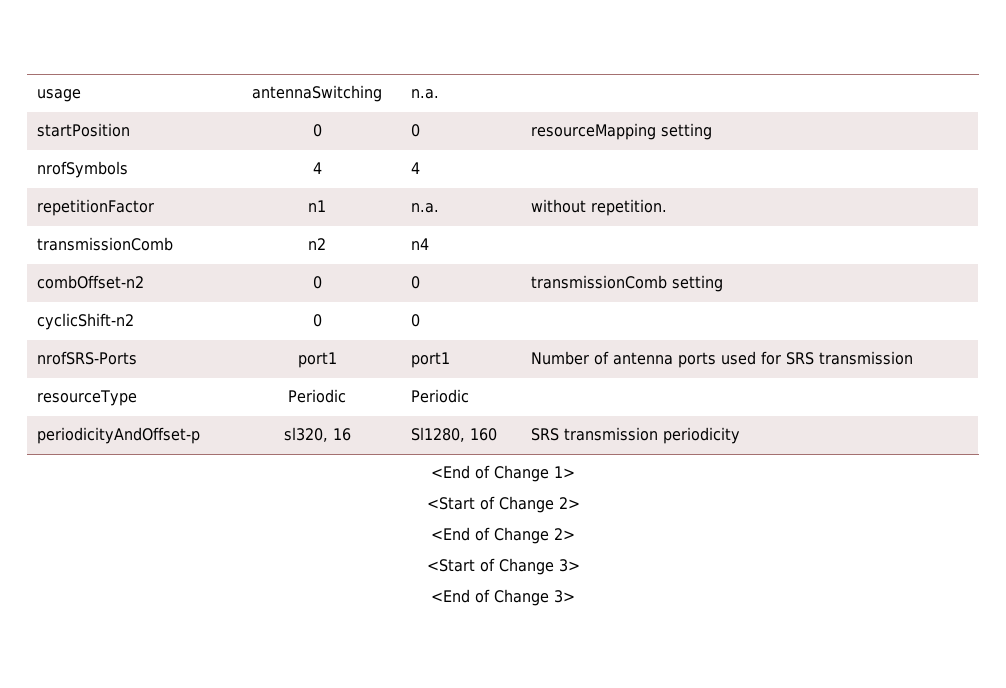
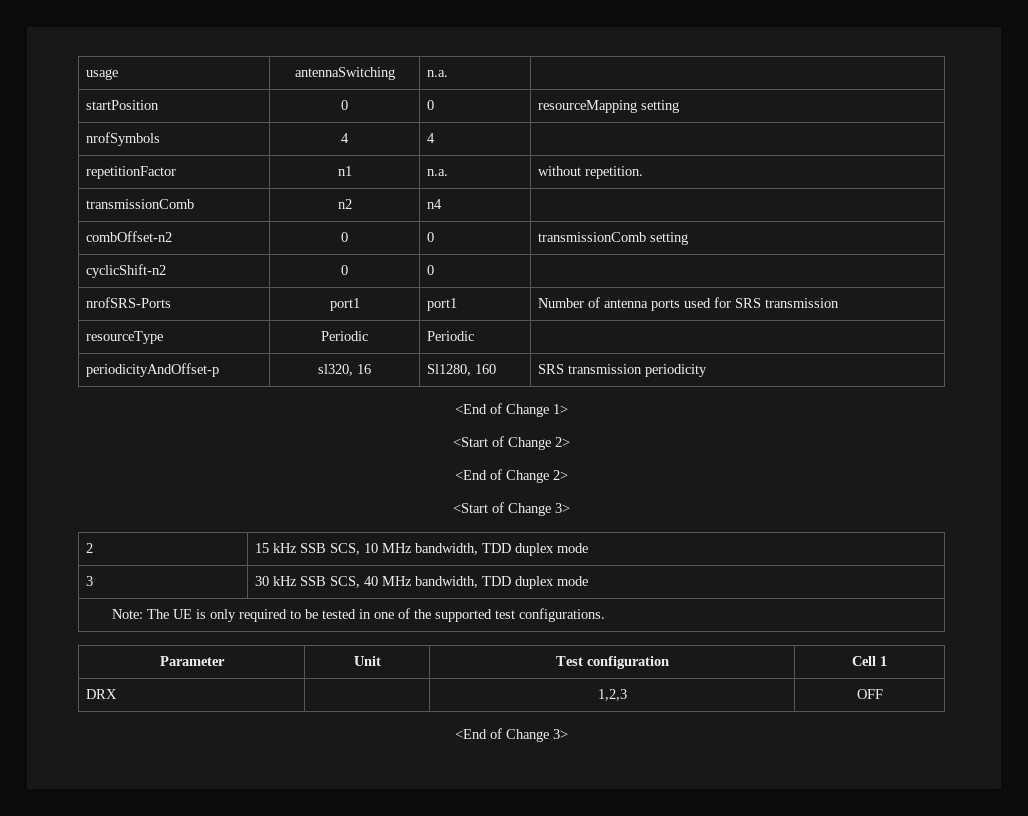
+ 2 | 15 kHz SSB SCS, 10 MHz bandwidth, TDD duplex mode
+ 3 | 30 kHz SSB SCS, 40 MHz bandwidth, TDD duplex mode
+ Note: The UE is only required to be tested in one of the supported test configurations.
+ Parameter | Unit | Test configuration | Cell 1
+ DRX | | 1,2,3 | OFF

